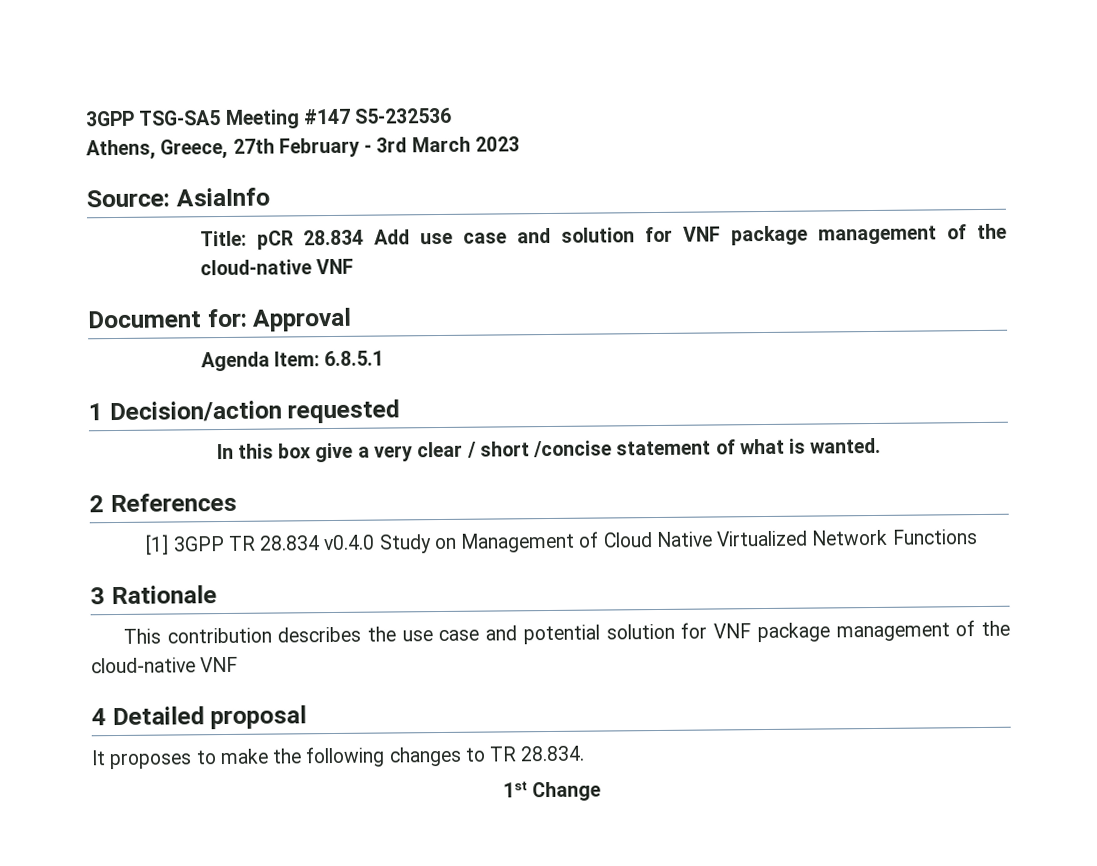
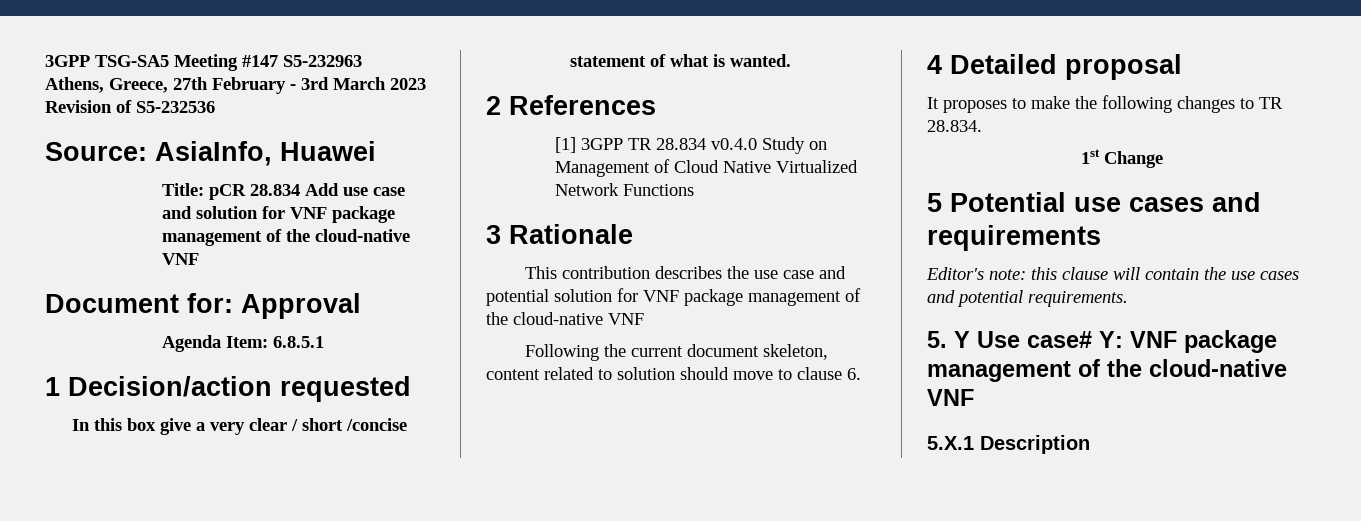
- 3GPP TSG-SA5 Meeting #147 S5-232536
+ 3GPP TSG-SA5 Meeting #147 S5-232963
- Athens, Greece, 27th February - 3rd March 2023
+ Athens, Greece, 27th February - 3rd March 2023 Revision of S5-232536
- Source: AsiaInfo
+ Source: AsiaInfo, Huawei
+ Following the current document skeleton, content related to solution should move to clause 6.
+ 5 Potential use cases and requirements
+ Editor's note: this clause will contain the use cases and potential requirements.
+ 5. Y Use case# Y: VNF package management of the cloud-native VNF
+ 5.X.1 Description

